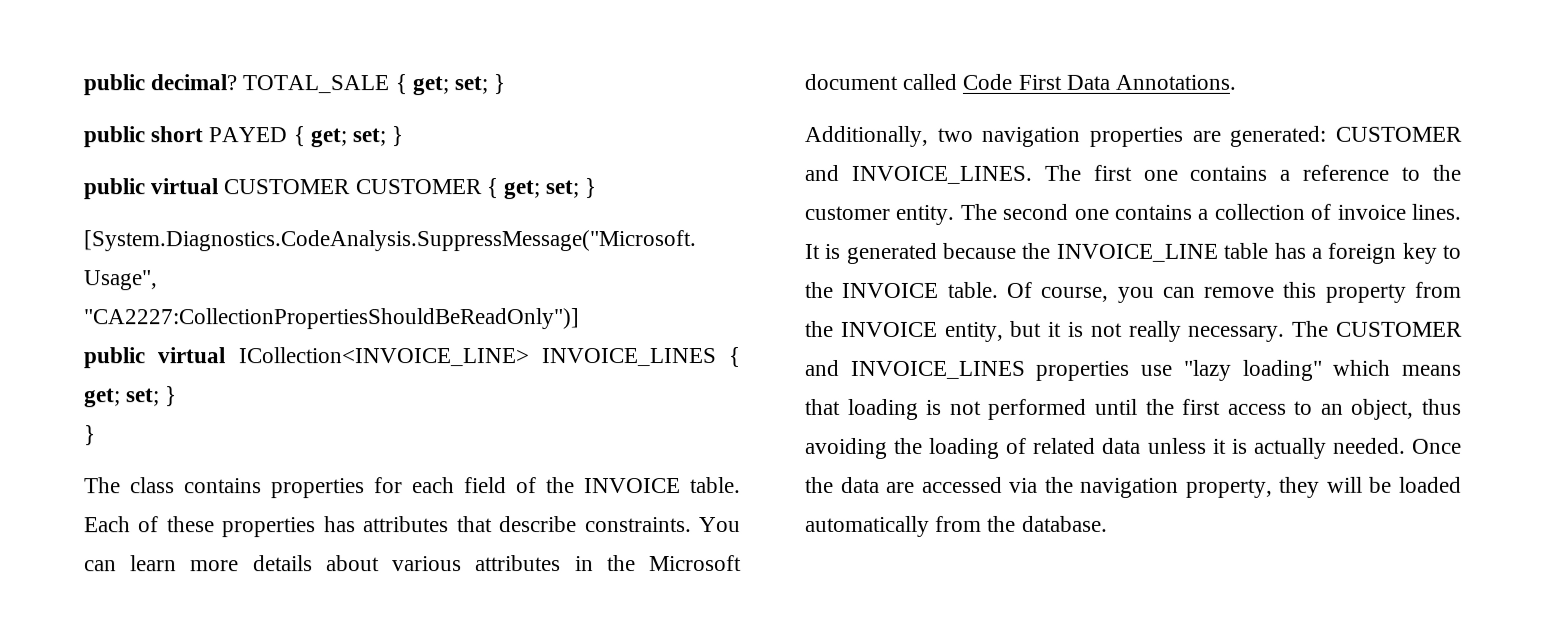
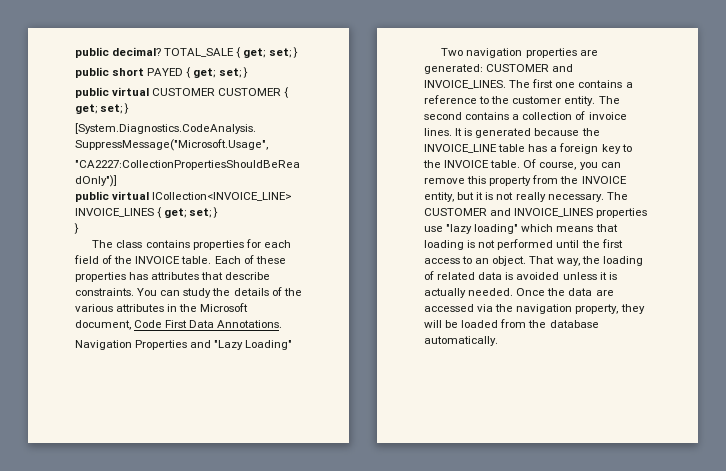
- You can learn more details about various attributes in the Microsoft document called Code First Data Annotations.
+ You can study the details of the various attributes in the Microsoft document, Code First Data Annotations.
- Additionally, two navigation properties are generated: CUSTOMER and INVOICE_LINES.
+ Navigation Properties and "Lazy Loading"
+ Two navigation properties are generated: CUSTOMER and INVOICE_LINES.
- The second one contains a collection of invoice lines.
+ The second contains a collection of invoice lines.
- The CUSTOMER and INVOICE_LINES properties use "lazy loading" which means that loading is not performed until the first access to an object, thus avoiding the loading of related data unless it is actually needed.
+ The CUSTOMER and INVOICE_LINES properties use "lazy loading" which means that loading is not performed until the first access to an object. That way, the loading of related data is avoided unless it is actually needed.
- Once the data are accessed via the navigation property, they will be loaded automatically from the database.
+ Once the data are accessed via the navigation property, they will be loaded from the database automatically.

